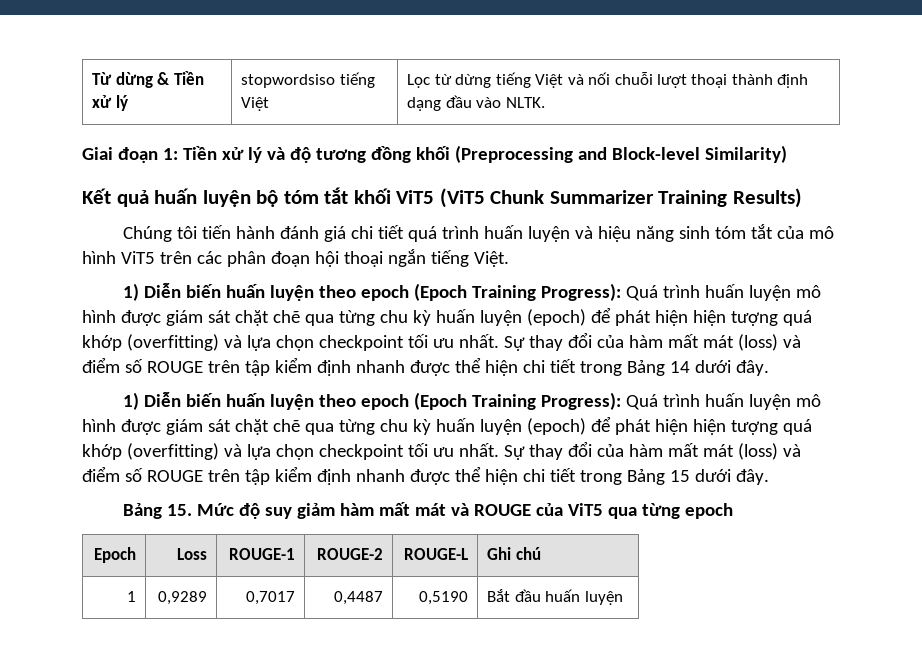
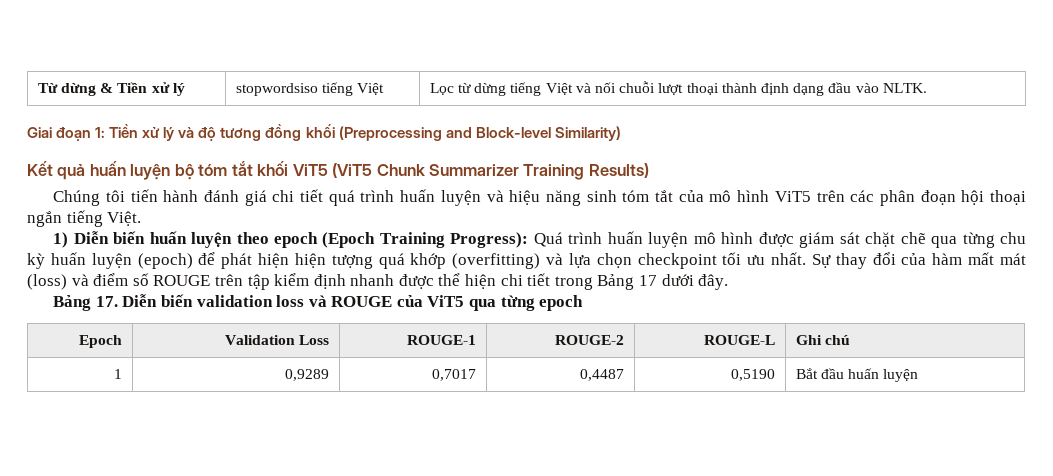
- Sự thay đổi của hàm mất mát (loss) và điểm số ROUGE trên tập kiểm định nhanh được thể hiện chi tiết trong Bảng 14 dưới đây.
- 1) Diễn biến huấn luyện theo epoch (Epoch Training Progress): Quá trình huấn luyện mô hình được giám sát chặt chẽ qua từng chu kỳ huấn luyện (epoch) để phát hiện hiện tượng quá khớp (overfitting) và lựa chọn checkpoint tối ưu nhất. Sự thay đổi của hàm mất mát (loss) và điểm số ROUGE trên tập kiểm định nhanh được thể hiện chi tiết trong Bảng 15 dưới đây.
- Bảng 15. Mức độ suy giảm hàm mất mát và ROUGE của ViT5 qua từng epoch
+ Sự thay đổi của hàm mất mát (loss) và điểm số ROUGE trên tập kiểm định nhanh được thể hiện chi tiết trong Bảng 17 dưới đây.
+ Bảng 17. Diễn biến validation loss và ROUGE của ViT5 qua từng epoch
- Epoch | Loss | ROUGE-1 | ROUGE-2 | ROUGE-L | Ghi chú
+ Epoch | Validation Loss | ROUGE-1 | ROUGE-2 | ROUGE-L | Ghi chú

